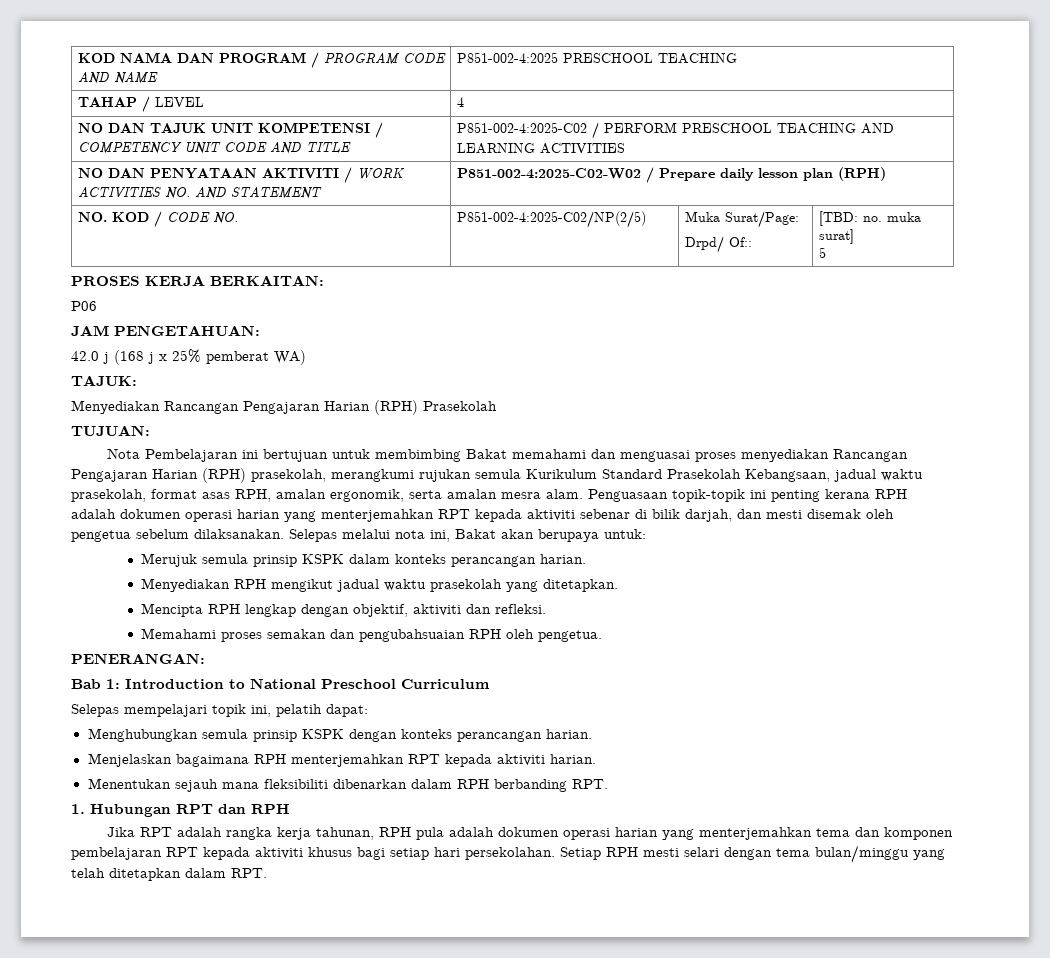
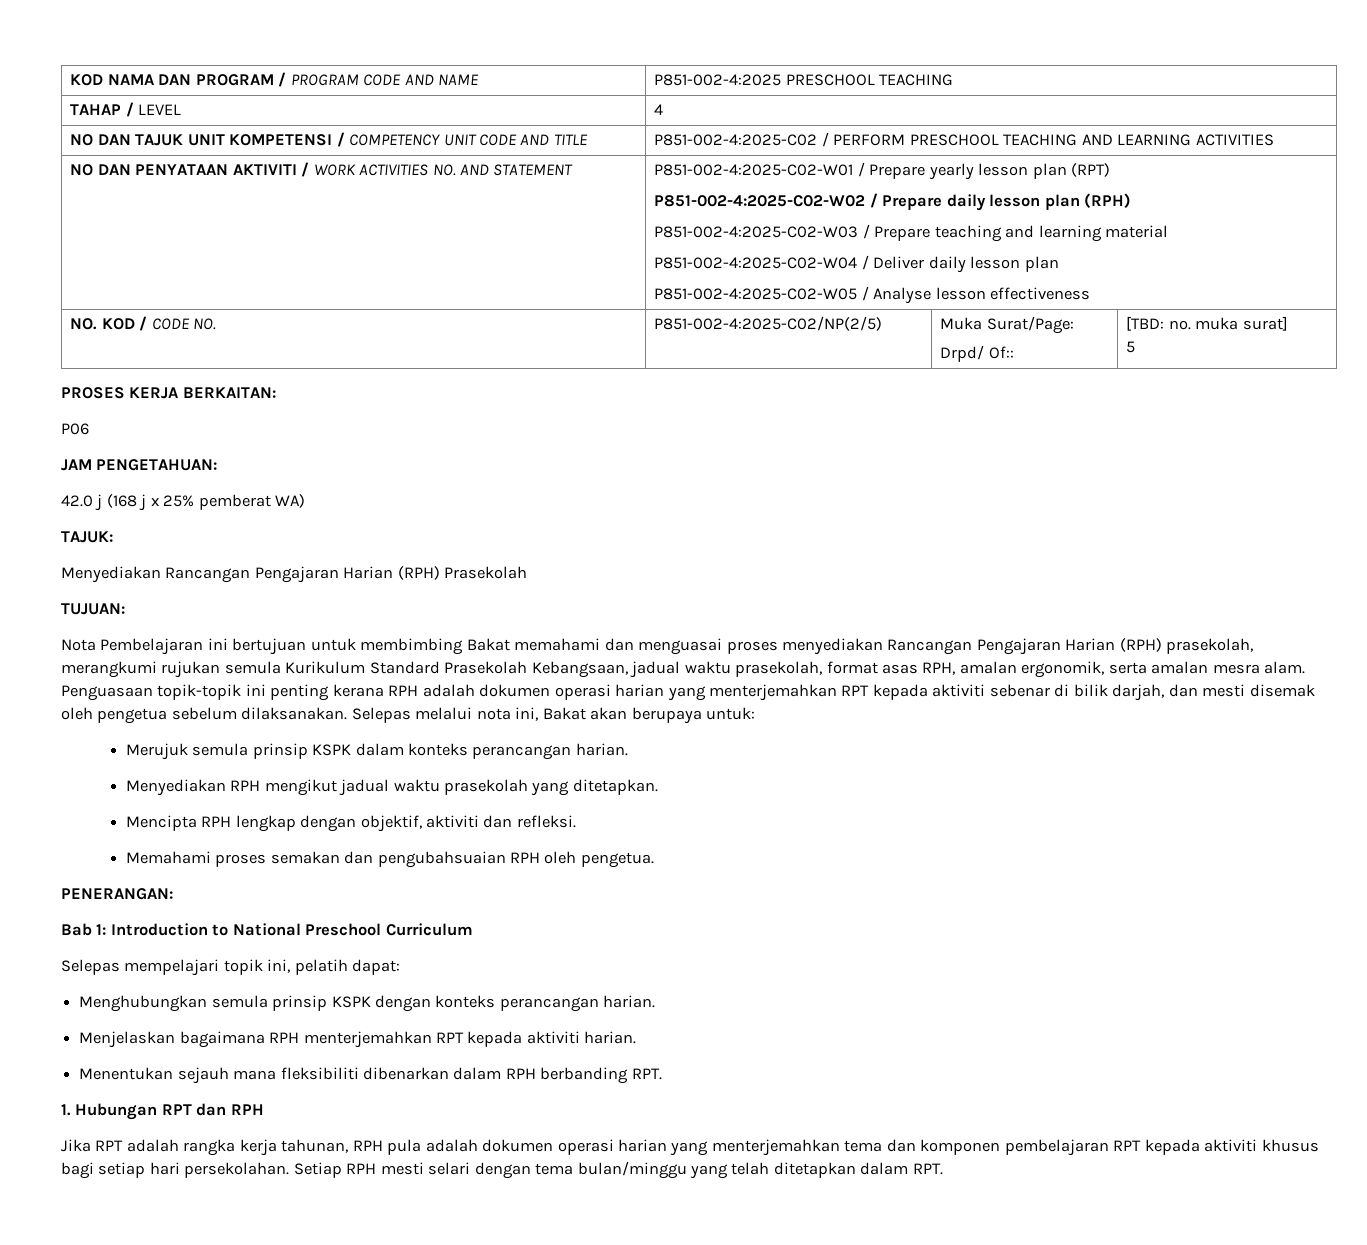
+ P851-002-4:2025-C02-W01 / Prepare yearly lesson plan (RPT)
+ P851-002-4:2025-C02-W03 / Prepare teaching and learning material
+ P851-002-4:2025-C02-W04 / Deliver daily lesson plan
+ P851-002-4:2025-C02-W05 / Analyse lesson effectiveness

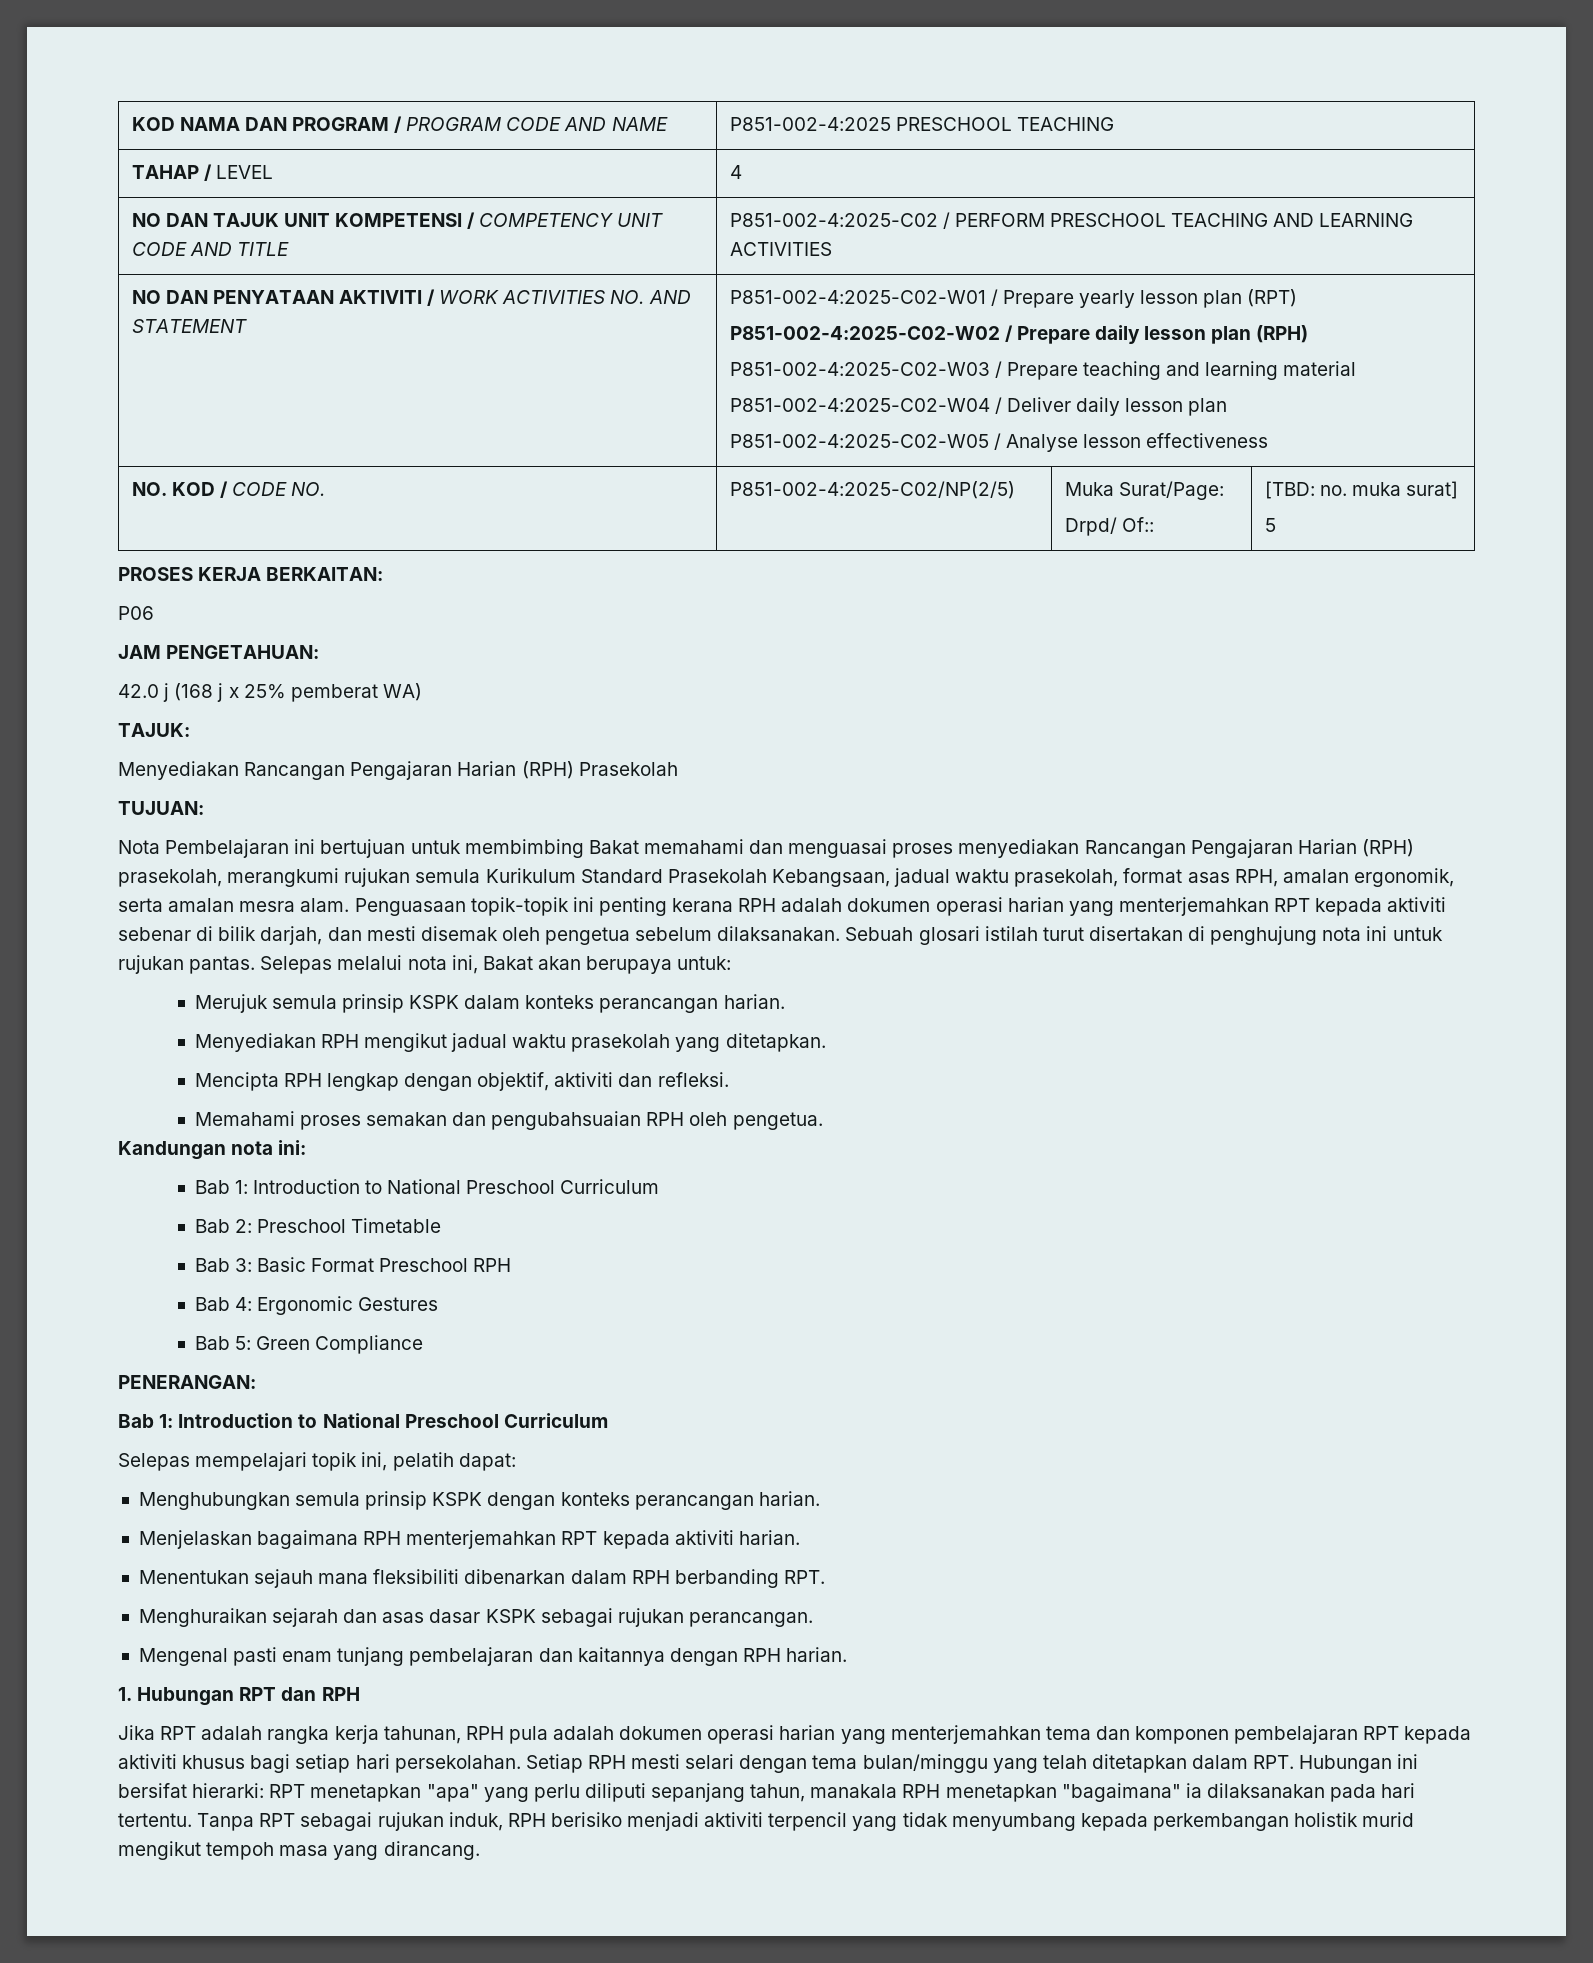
+ Sebuah glosari istilah turut disertakan di penghujung nota ini untuk rujukan pantas.
+ Kandungan nota ini:
+ Bab 1: Introduction to National Preschool Curriculum
+ Bab 2: Preschool Timetable
+ Bab 3: Basic Format Preschool RPH
+ Bab 4: Ergonomic Gestures
+ Bab 5: Green Compliance
+ Menghuraikan sejarah dan asas dasar KSPK sebagai rujukan perancangan.
+ Mengenal pasti enam tunjang pembelajaran dan kaitannya dengan RPH harian.
- Setiap RPH mesti selari dengan tema bulan/minggu yang telah ditetapkan dalam RPT.
+ Setiap RPH mesti selari dengan tema bulan/minggu yang telah ditetapkan dalam RPT. Hubungan ini bersifat hierarki: RPT menetapkan "apa" yang perlu diliputi sepanjang tahun, manakala RPH menetapkan "bagaimana" ia dilaksanakan pada hari tertentu. Tanpa RPT sebagai rujukan induk, RPH berisiko menjadi aktiviti terpencil yang tidak menyumbang kepada perkembangan holistik murid mengikut tempoh masa yang dirancang.

